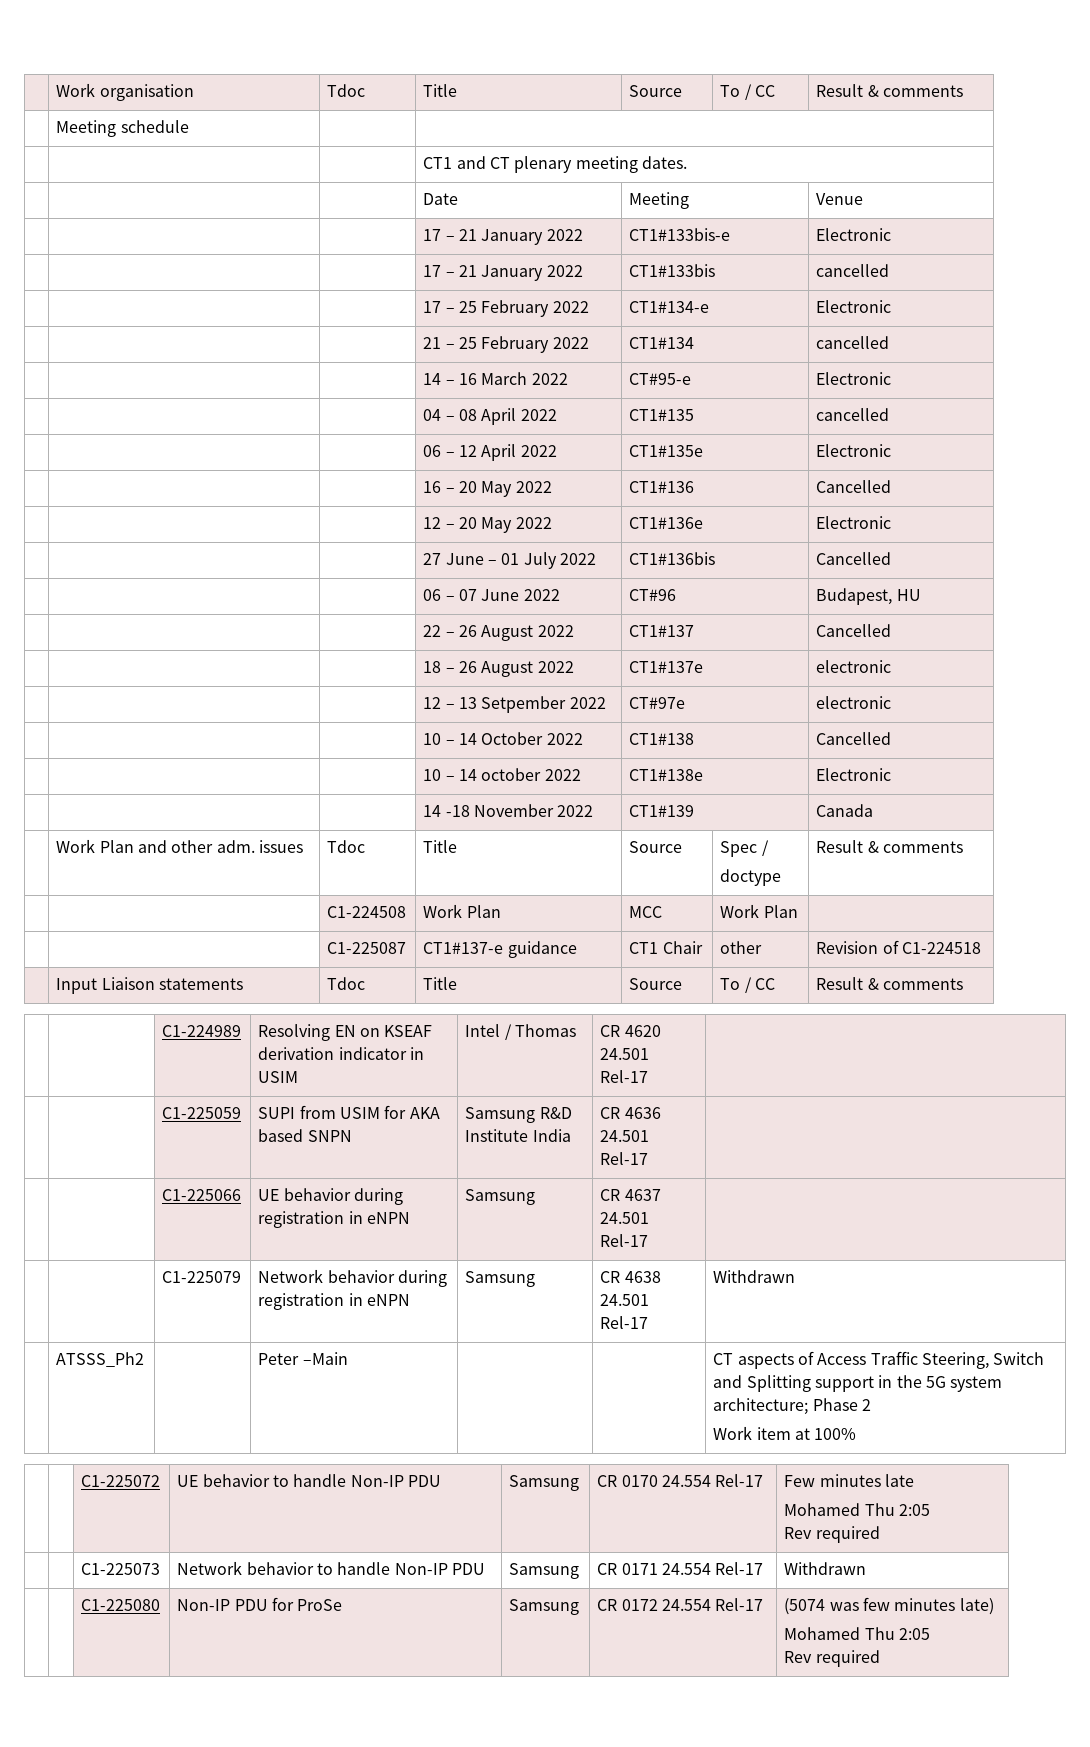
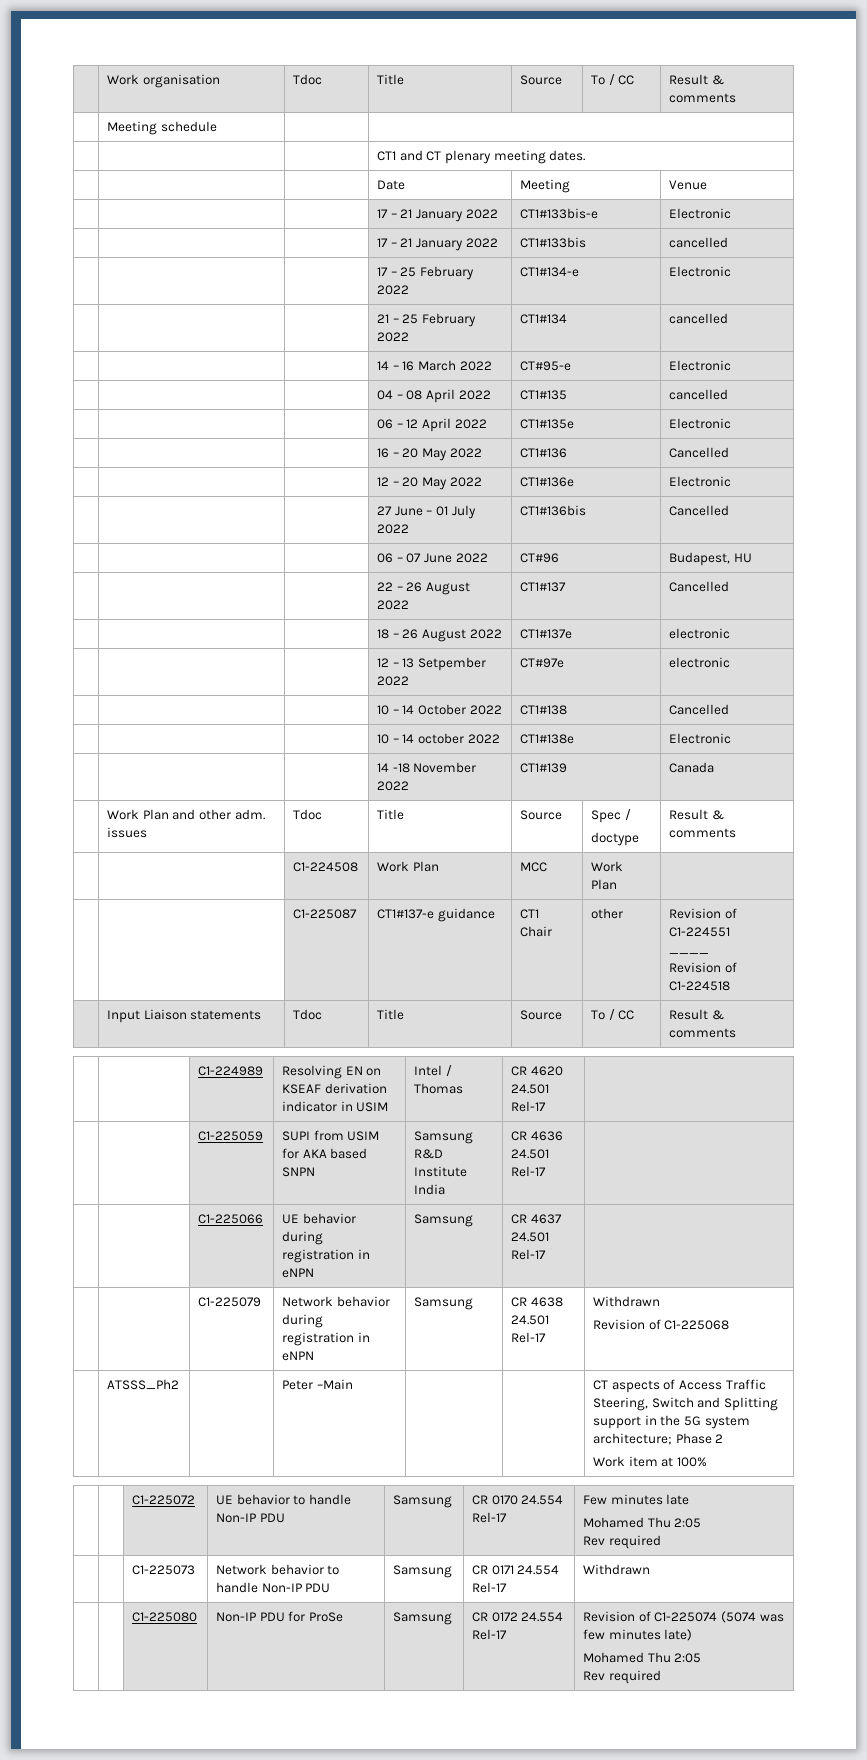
- | | C1-225087 | CT1#137-e guidance | CT1 Chair | other | Revision of C1-224518
+ | | C1-225087 | CT1#137-e guidance | CT1 Chair | other | Revision of C1-224551
+ ____
+ Revision of C1-224518
  | | C1-225079 | Network behavior during registration in eNPN | Samsung | CR 4638 24.501 Rel-17 | Withdrawn
+ Revision of C1-225068
- | | C1-225080 | Non-IP PDU for ProSe | Samsung | CR 0172 24.554 Rel-17 | (5074 was few minutes late)
+ | | C1-225080 | Non-IP PDU for ProSe | Samsung | CR 0172 24.554 Rel-17 | Revision of C1-225074 (5074 was few minutes late)

